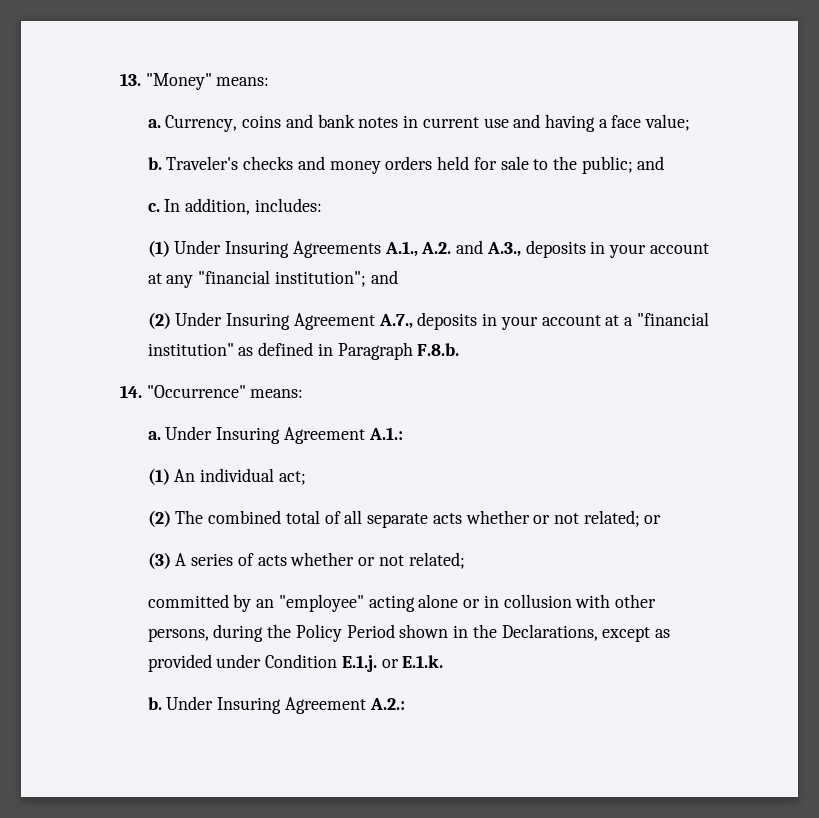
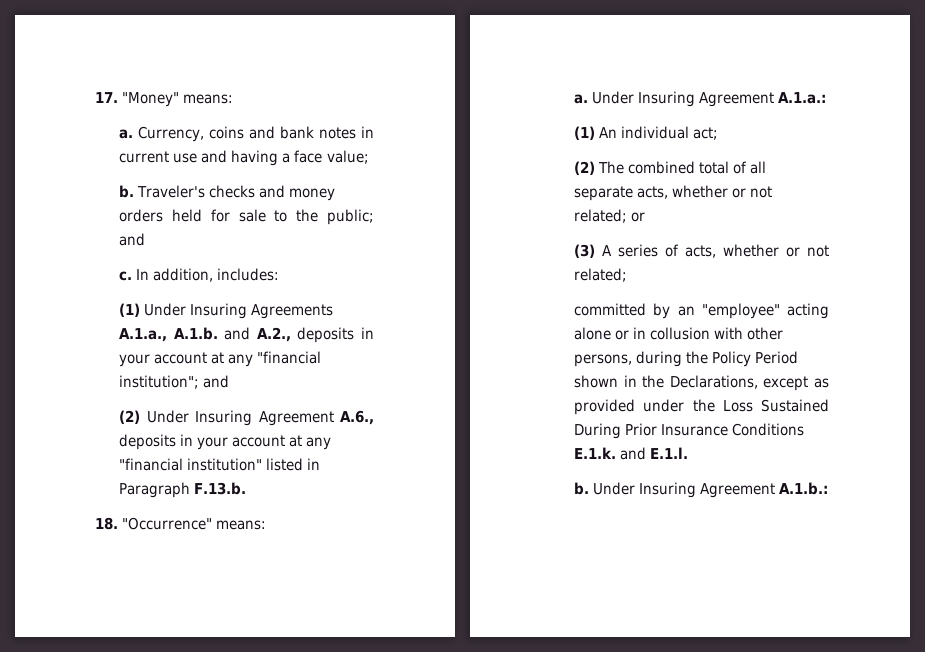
- 13. "Money" means:
+ 17. "Money" means:
- (1) Under Insuring Agreements A.1., A.2. and A.3., deposits in your account at any "financial institution"; and
+ (1) Under Insuring Agreements A.1.a., A.1.b. and A.2., deposits in your account at any "financial institution"; and
- (2) Under Insuring Agreement A.7., deposits in your account at a "financial institution" as defined in Paragraph F.8.b.
- 14. "Occurrence" means:
+ (2) Under Insuring Agreement A.6., deposits in your account at any "financial institution" listed in Paragraph F.13.b.
+ 18. "Occurrence" means:
- Under Insuring Agreement A.1.:
+ Under Insuring Agreement A.1.a.:
- (2) The combined total of all separate acts whether or not related; or
+ (2) The combined total of all separate acts, whether or not related; or
- (3) A series of acts whether or not related;
+ (3) A series of acts, whether or not related;
- committed by an "employee" acting alone or in collusion with other persons, during the Policy Period shown in the Declarations, except as provided under Condition E.1.j. or E.1.k.
+ committed by an "employee" acting alone or in collusion with other persons, during the Policy Period shown in the Declarations, except as provided under the Loss Sustained During Prior Insurance Conditions E.1.k. and E.1.l.
- Under Insuring Agreement A.2.:
+ Under Insuring Agreement A.1.b.:

